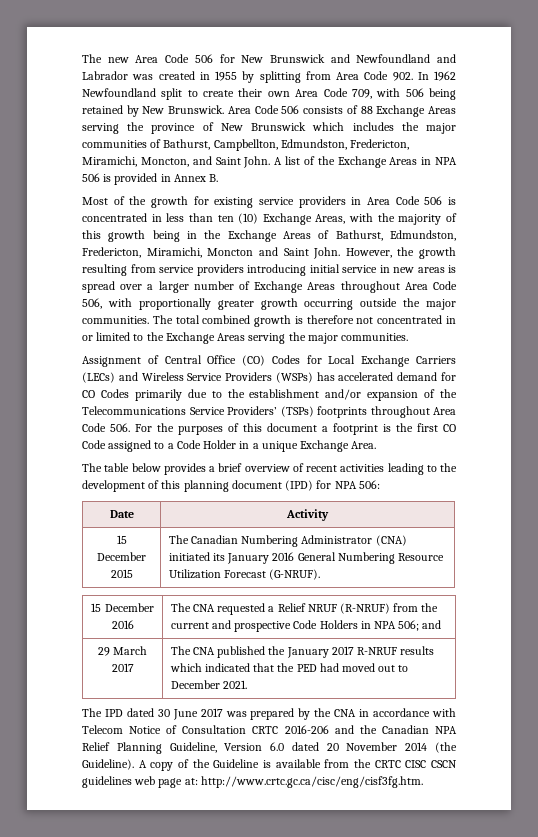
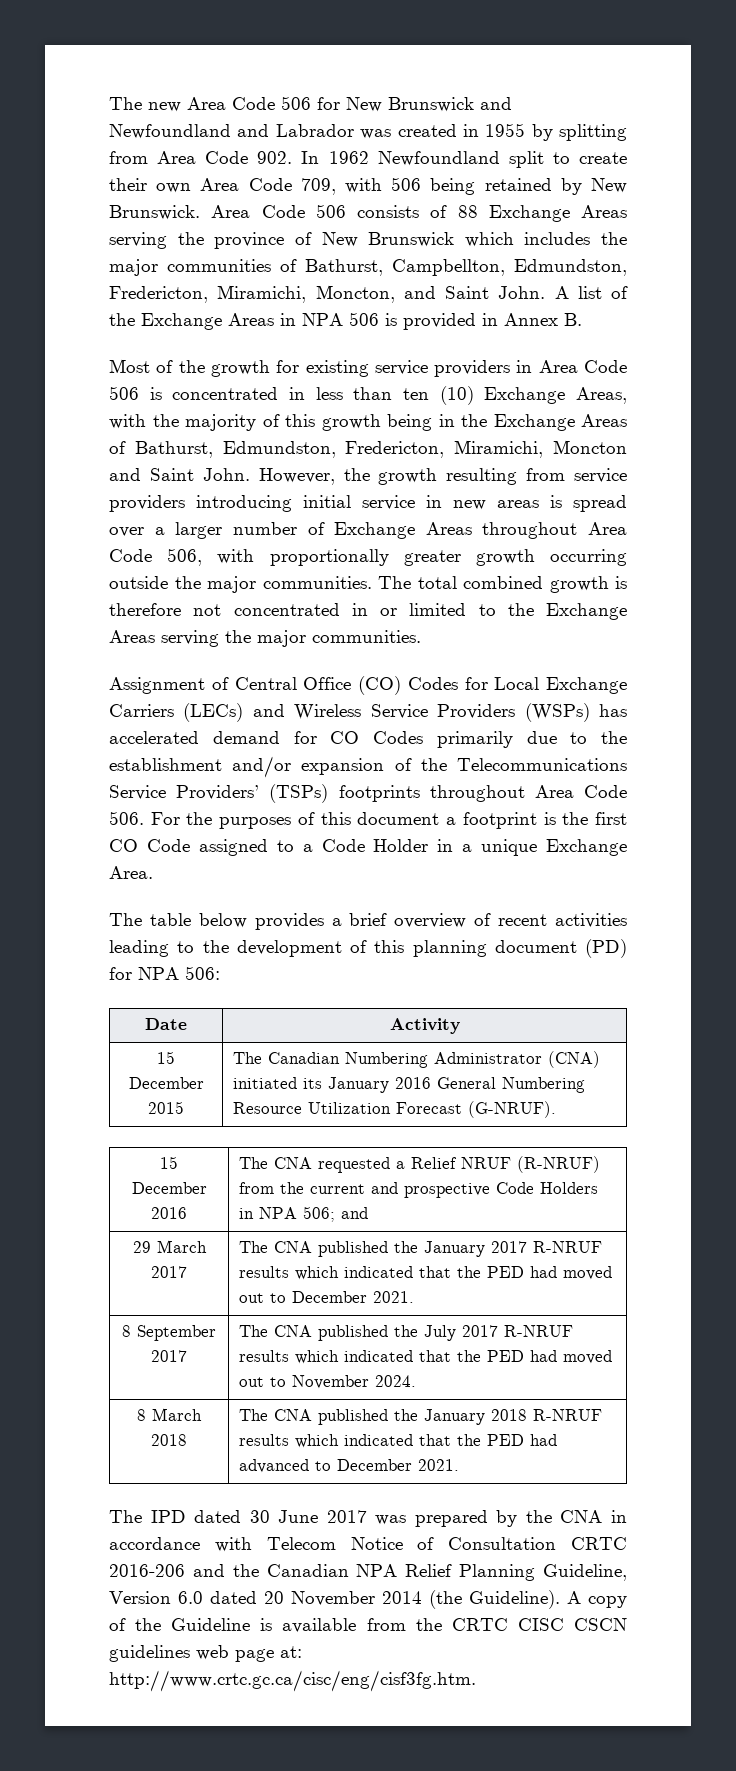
- The table below provides a brief overview of recent activities leading to the development of this planning document (IPD) for NPA 506:
+ The table below provides a brief overview of recent activities leading to the development of this planning document (PD) for NPA 506:
+ 8 September 2017 | The CNA published the July 2017 R-NRUF results which indicated that the PED had moved out to November 2024.
+ 8 March 2018 | The CNA published the January 2018 R-NRUF results which indicated that the PED had advanced to December 2021.

